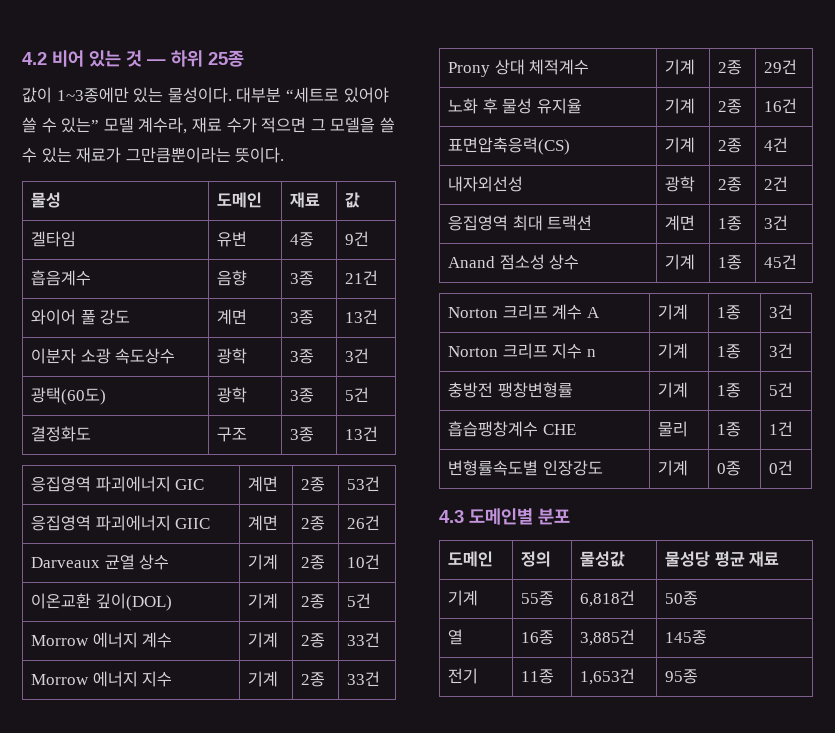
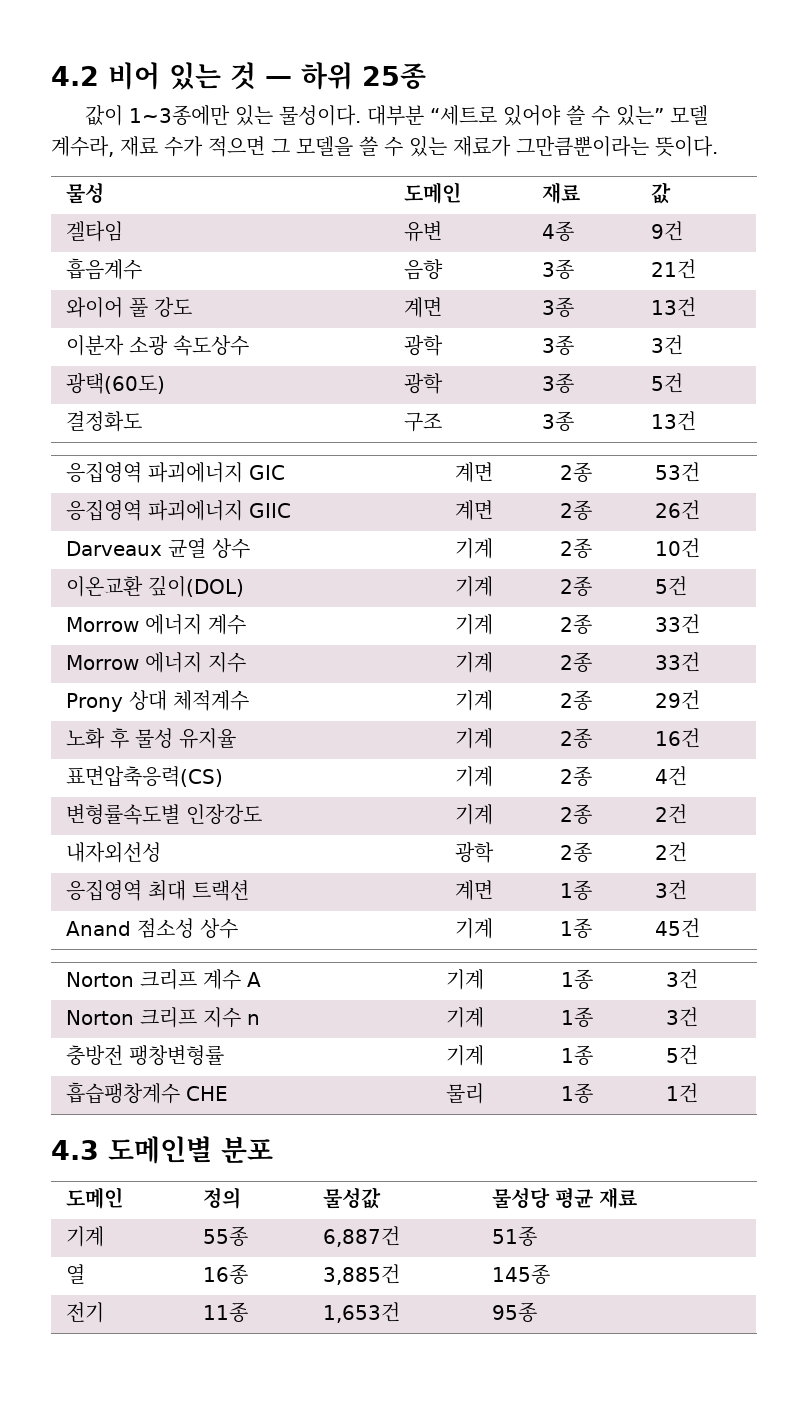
+ 변형률속도별 인장강도 | 기계 | 2종 | 2건
- 변형률속도별 인장강도 | 기계 | 0종 | 0건
- 기계 | 55종 | 6,818건 | 50종
+ 기계 | 55종 | 6,887건 | 51종

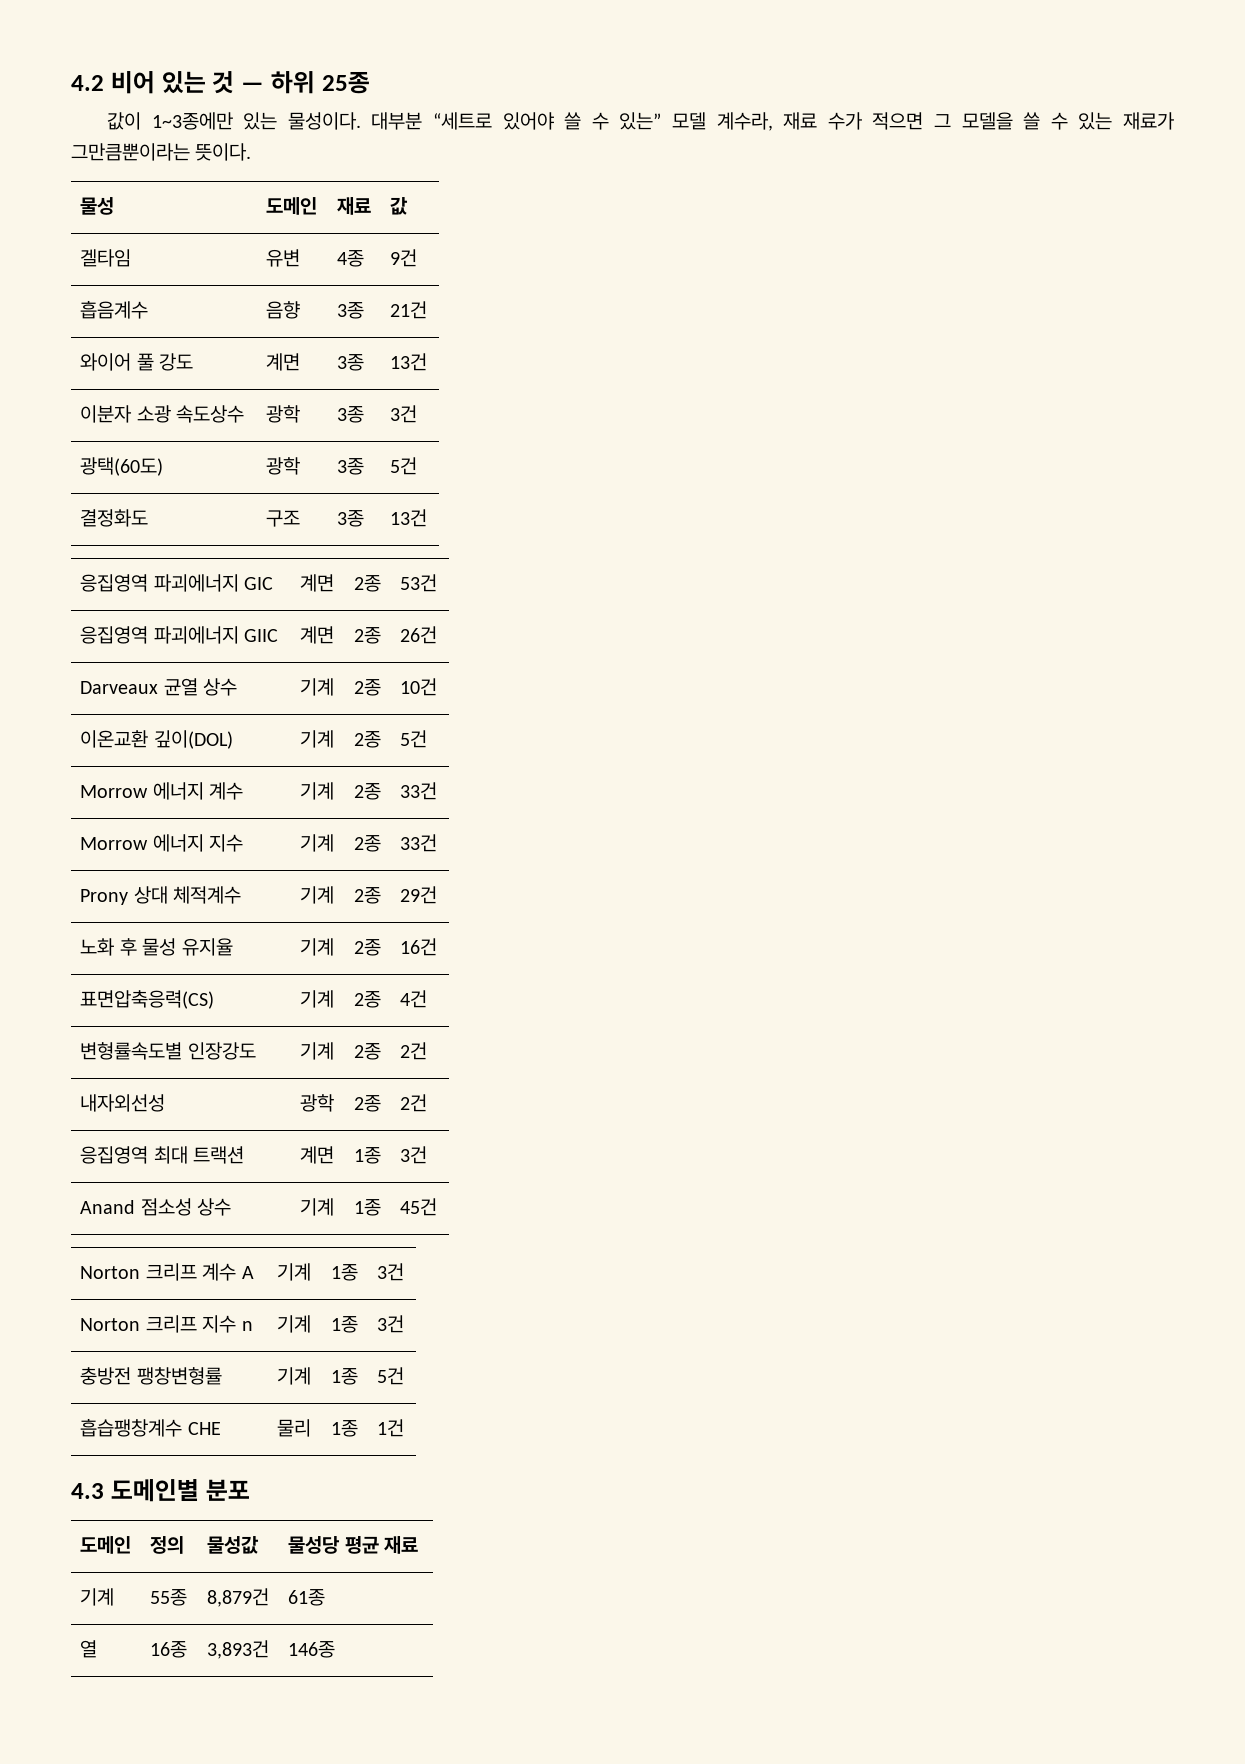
- 기계 | 55종 | 6,887건 | 51종
+ 기계 | 55종 | 8,879건 | 61종
- 열 | 16종 | 3,885건 | 145종
- 전기 | 11종 | 1,653건 | 95종
+ 열 | 16종 | 3,893건 | 146종

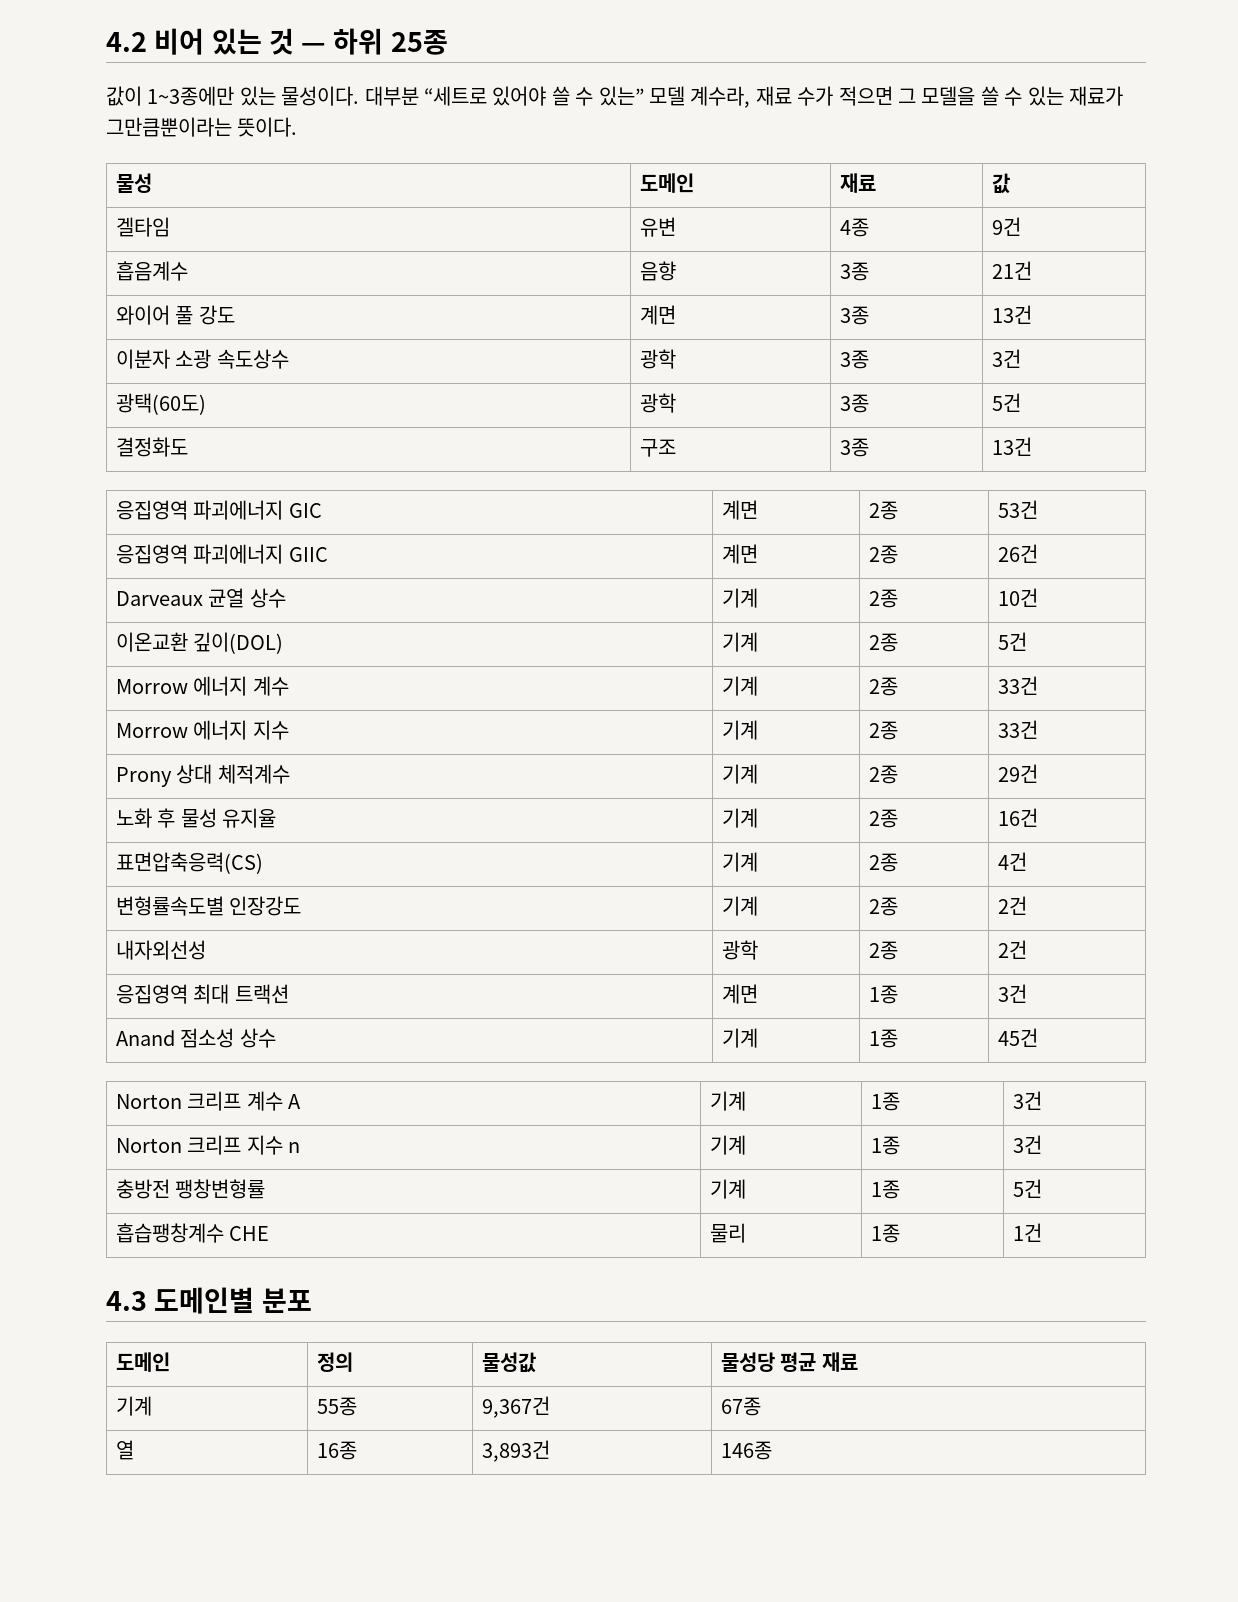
- 기계 | 55종 | 8,879건 | 61종
+ 기계 | 55종 | 9,367건 | 67종

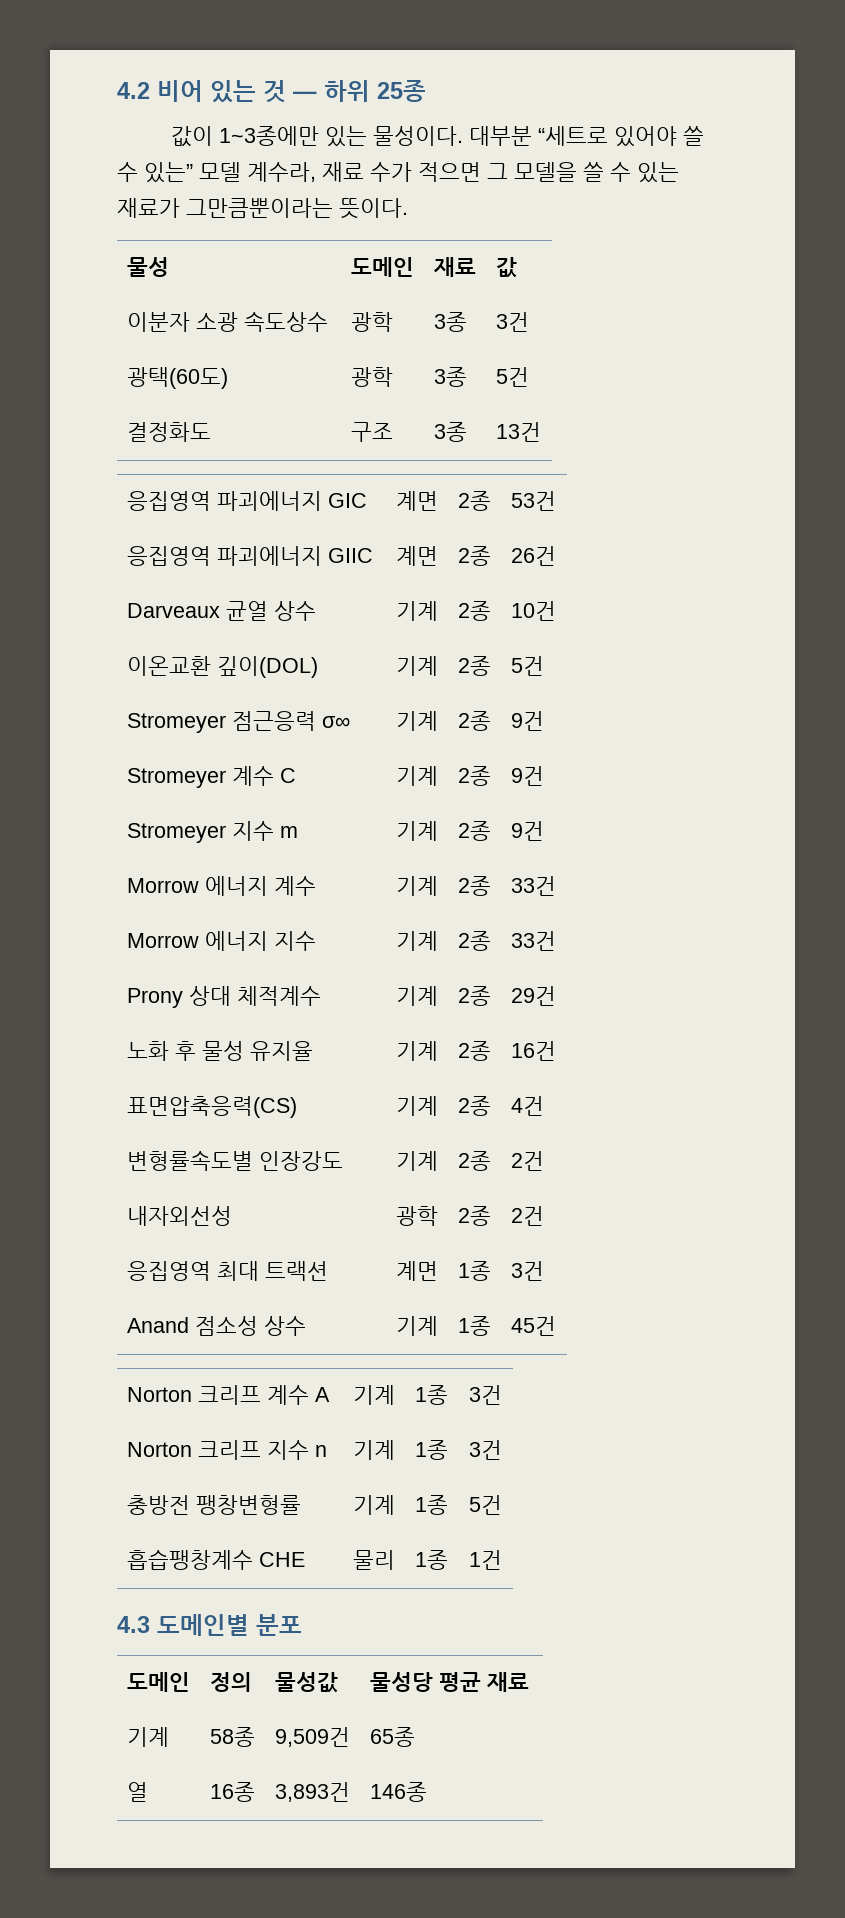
- 겔타임 | 유변 | 4종 | 9건
- 흡음계수 | 음향 | 3종 | 21건
- 와이어 풀 강도 | 계면 | 3종 | 13건
+ Stromeyer 점근응력 σ∞ | 기계 | 2종 | 9건
+ Stromeyer 계수 C | 기계 | 2종 | 9건
+ Stromeyer 지수 m | 기계 | 2종 | 9건
- 기계 | 55종 | 9,367건 | 67종
+ 기계 | 58종 | 9,509건 | 65종

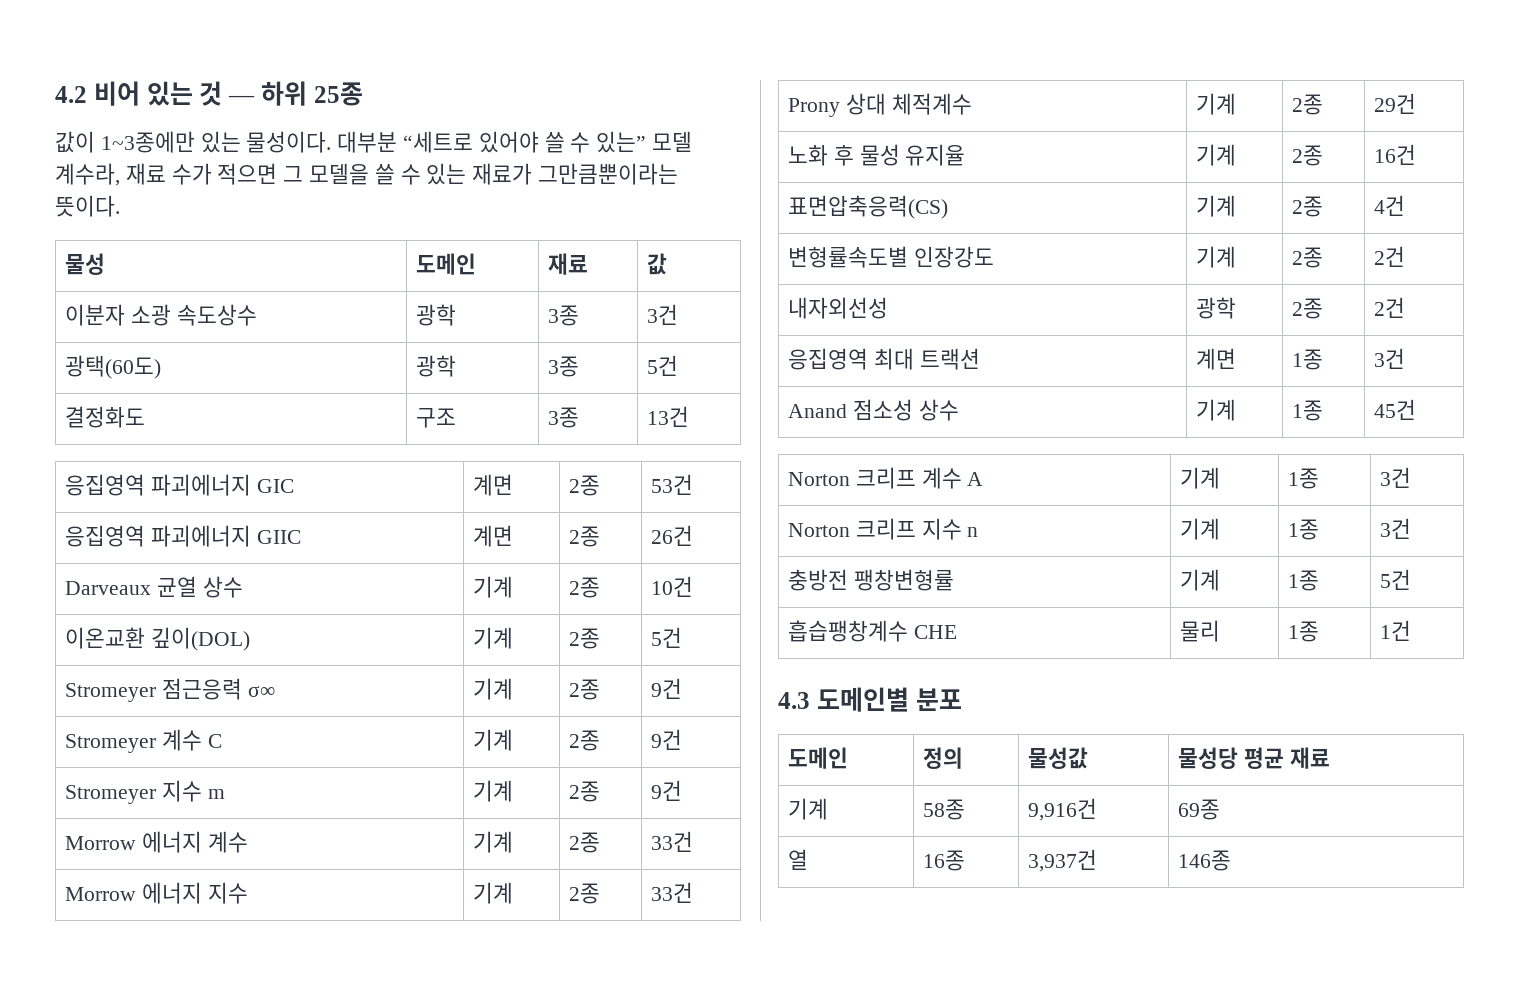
- 기계 | 58종 | 9,509건 | 65종
+ 기계 | 58종 | 9,916건 | 69종
- 열 | 16종 | 3,893건 | 146종
+ 열 | 16종 | 3,937건 | 146종

